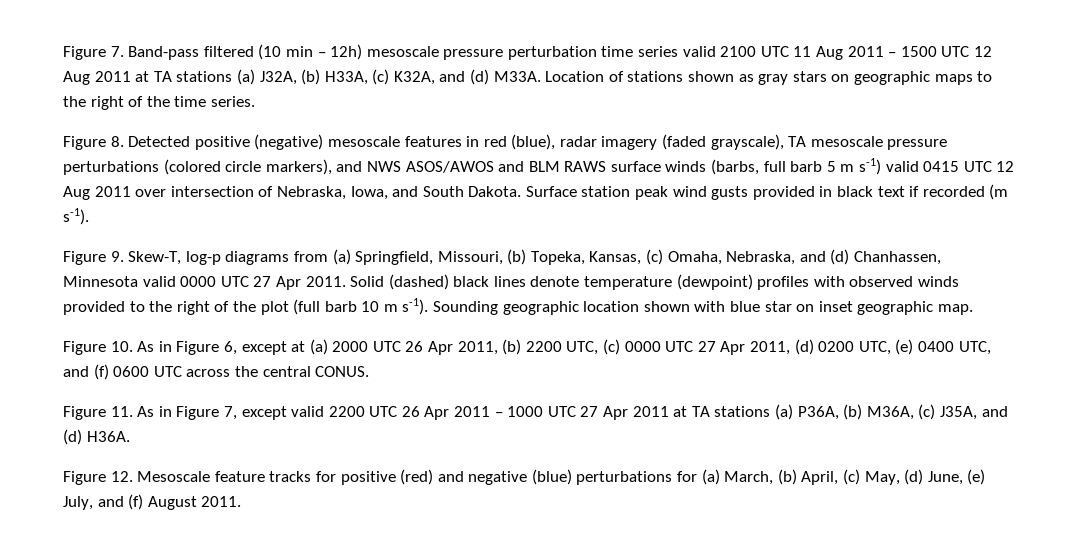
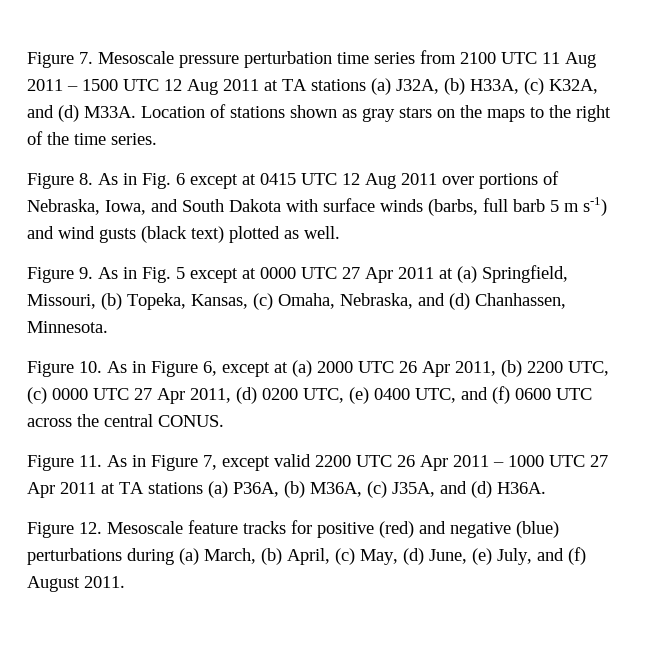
- Figure 7. Band-pass filtered (10 min – 12h) mesoscale pressure perturbation time series valid 2100 UTC 11 Aug 2011 – 1500 UTC 12 Aug 2011 at TA stations (a) J32A, (b) H33A, (c) K32A, and (d) M33A.
+ Figure 7. Mesoscale pressure perturbation time series from 2100 UTC 11 Aug 2011 – 1500 UTC 12 Aug 2011 at TA stations (a) J32A, (b) H33A, (c) K32A, and (d) M33A.
- Location of stations shown as gray stars on geographic maps to the right of the time series.
+ Location of stations shown as gray stars on the maps to the right of the time series.
- Figure 8. Detected positive (negative) mesoscale features in red (blue), radar imagery (faded grayscale), TA mesoscale pressure perturbations (colored circle markers), and NWS ASOS/AWOS and BLM RAWS surface winds (barbs, full barb 5 m s-1) valid 0415 UTC 12 Aug 2011 over intersection of Nebraska, Iowa, and South Dakota. Surface station peak wind gusts provided in black text if recorded (m s-1).
- Figure 9. Skew-T, log-p diagrams from (a) Springfield, Missouri, (b) Topeka, Kansas, (c) Omaha, Nebraska, and (d) Chanhassen, Minnesota valid 0000 UTC 27 Apr 2011. Solid (dashed) black lines denote temperature (dewpoint) profiles with observed winds provided to the right of the plot (full barb 10 m s-1). Sounding geographic location shown with blue star on inset geographic map.
+ Figure 8. As in Fig. 6 except at 0415 UTC 12 Aug 2011 over portions of Nebraska, Iowa, and South Dakota with surface winds (barbs, full barb 5 m s-1) and wind gusts (black text) plotted as well.
+ Figure 9. As in Fig. 5 except at 0000 UTC 27 Apr 2011 at (a) Springfield, Missouri, (b) Topeka, Kansas, (c) Omaha, Nebraska, and (d) Chanhassen, Minnesota.
- Figure 12. Mesoscale feature tracks for positive (red) and negative (blue) perturbations for (a) March, (b) April, (c) May, (d) June, (e) July, and (f) August 2011.
+ Figure 12. Mesoscale feature tracks for positive (red) and negative (blue) perturbations during (a) March, (b) April, (c) May, (d) June, (e) July, and (f) August 2011.

